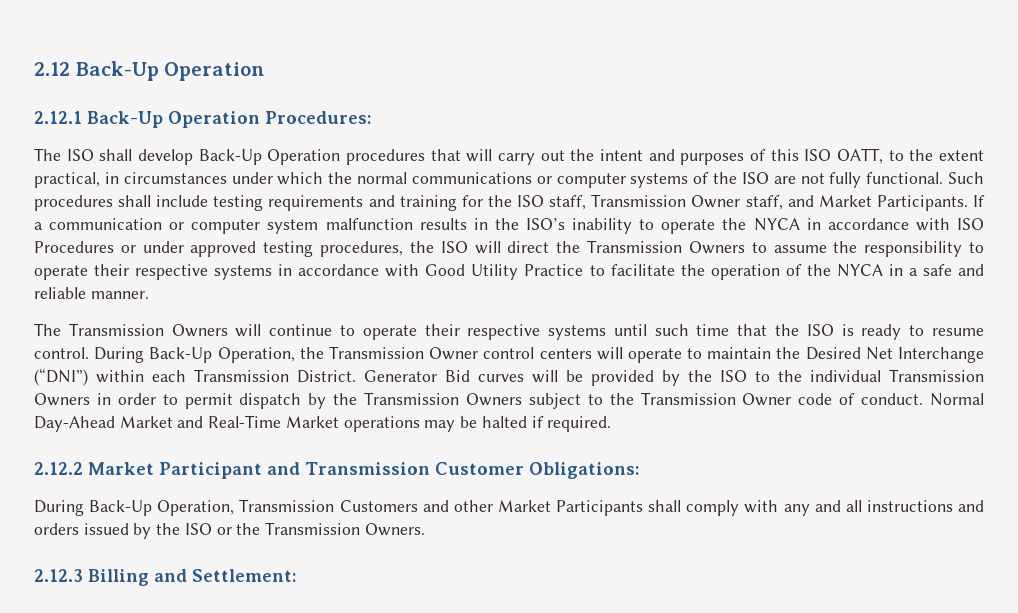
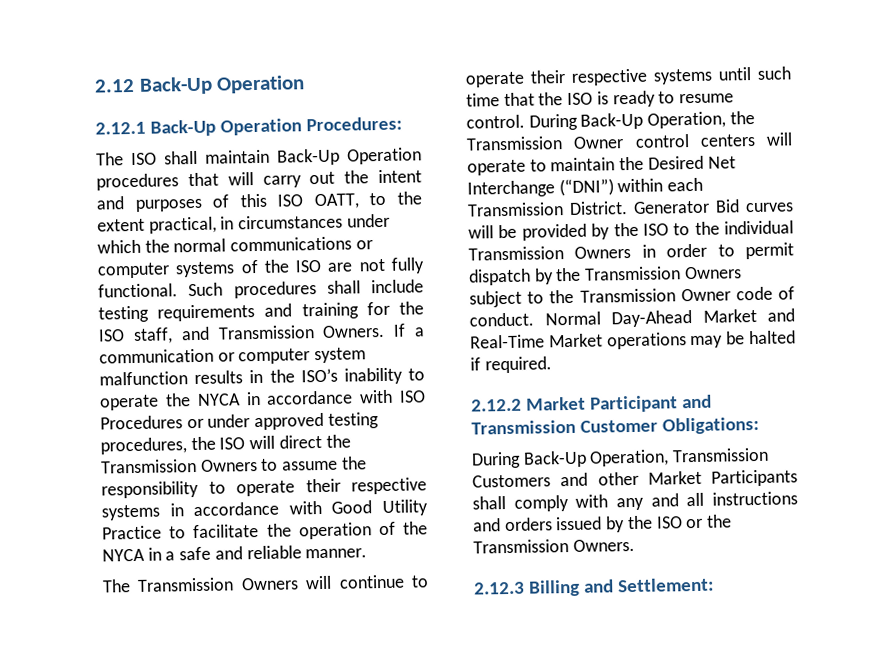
- The ISO shall develop Back-Up Operation procedures that will carry out the intent and purposes of this ISO OATT, to the extent practical, in circumstances under which the normal communications or computer systems of the ISO are not fully functional.
+ The ISO shall maintain Back-Up Operation procedures that will carry out the intent and purposes of this ISO OATT, to the extent practical, in circumstances under which the normal communications or computer systems of the ISO are not fully functional.
- Such procedures shall include testing requirements and training for the ISO staff, Transmission Owner staff, and Market Participants.
+ Such procedures shall include testing requirements and training for the ISO staff, and Transmission Owners.

